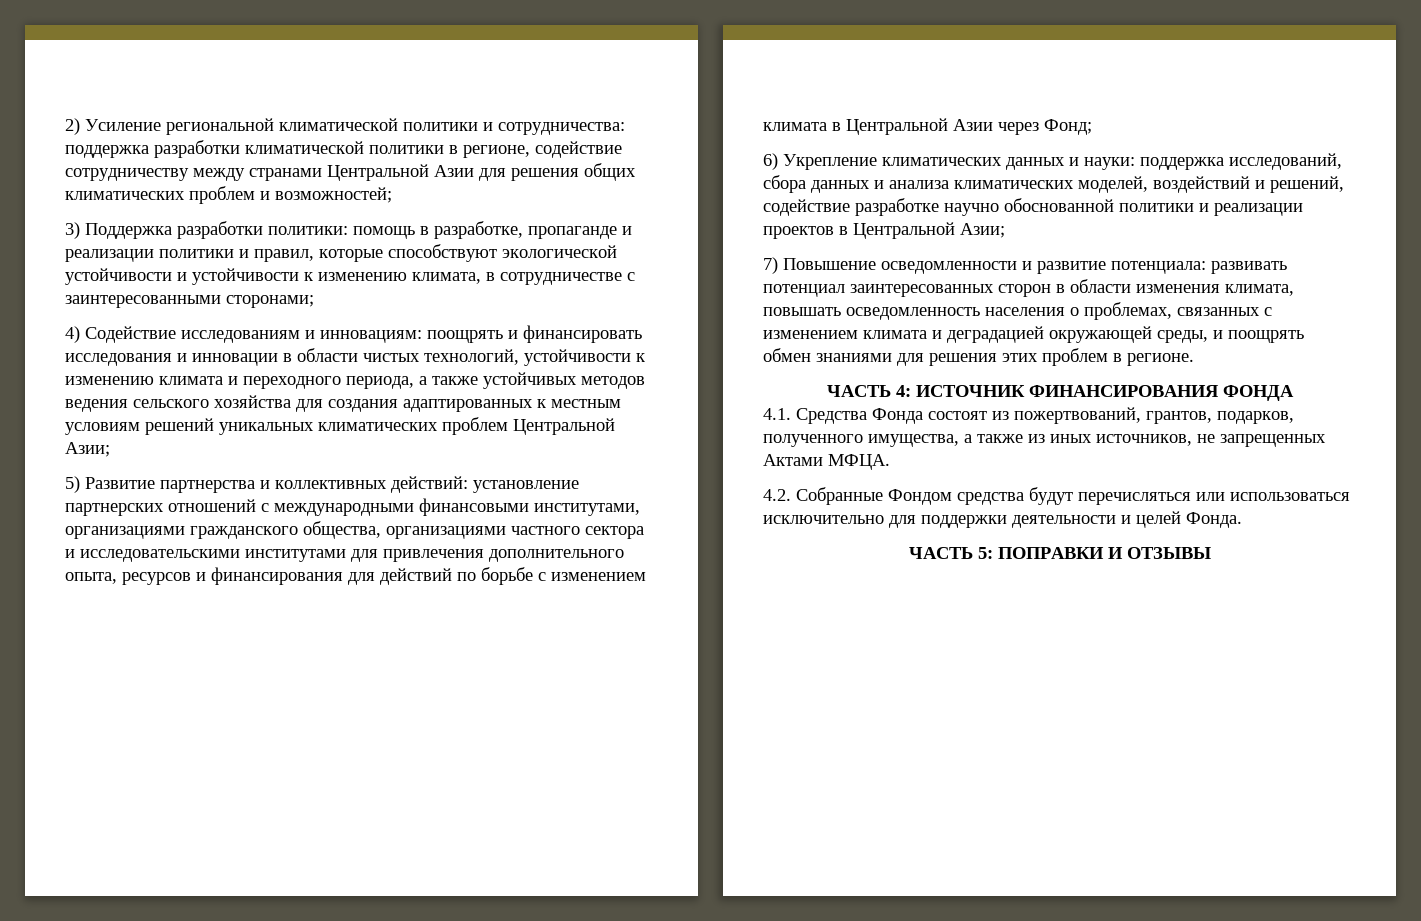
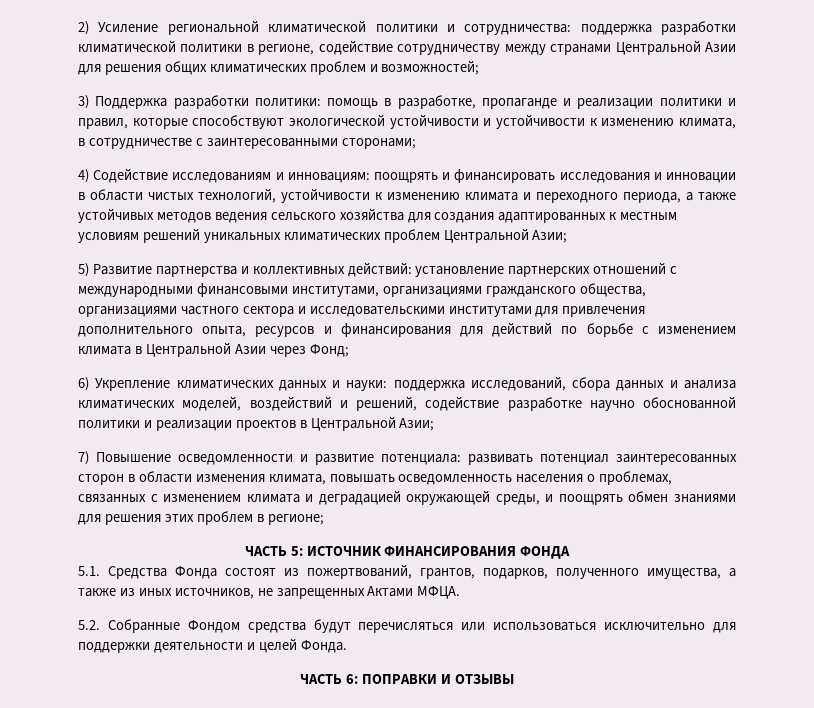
- 7) Повышение осведомленности и развитие потенциала: развивать потенциал заинтересованных сторон в области изменения климата, повышать осведомленность населения о проблемах, связанных с изменением климата и деградацией окружающей среды, и поощрять обмен знаниями для решения этих проблем в регионе.
- ЧАСТЬ 4: ИСТОЧНИК ФИНАНСИРОВАНИЯ ФОНДА
+ 7) Повышение осведомленности и развитие потенциала: развивать потенциал заинтересованных сторон в области изменения климата, повышать осведомленность населения о проблемах, связанных с изменением климата и деградацией окружающей среды, и поощрять обмен знаниями для решения этих проблем в регионе;
+ ЧАСТЬ 5: ИСТОЧНИК ФИНАНСИРОВАНИЯ ФОНДА
- 4.1. Средства Фонда состоят из пожертвований, грантов, подарков, полученного имущества, а также из иных источников, не запрещенных Актами МФЦА.
+ 5.1. Средства Фонда состоят из пожертвований, грантов, подарков, полученного имущества, а также из иных источников, не запрещенных Актами МФЦА.
- 4.2. Собранные Фондом средства будут перечисляться или использоваться исключительно для поддержки деятельности и целей Фонда.
+ 5.2. Собранные Фондом средства будут перечисляться или использоваться исключительно для поддержки деятельности и целей Фонда.
- ЧАСТЬ 5: ПОПРАВКИ И ОТЗЫВЫ
+ ЧАСТЬ 6: ПОПРАВКИ И ОТЗЫВЫ

